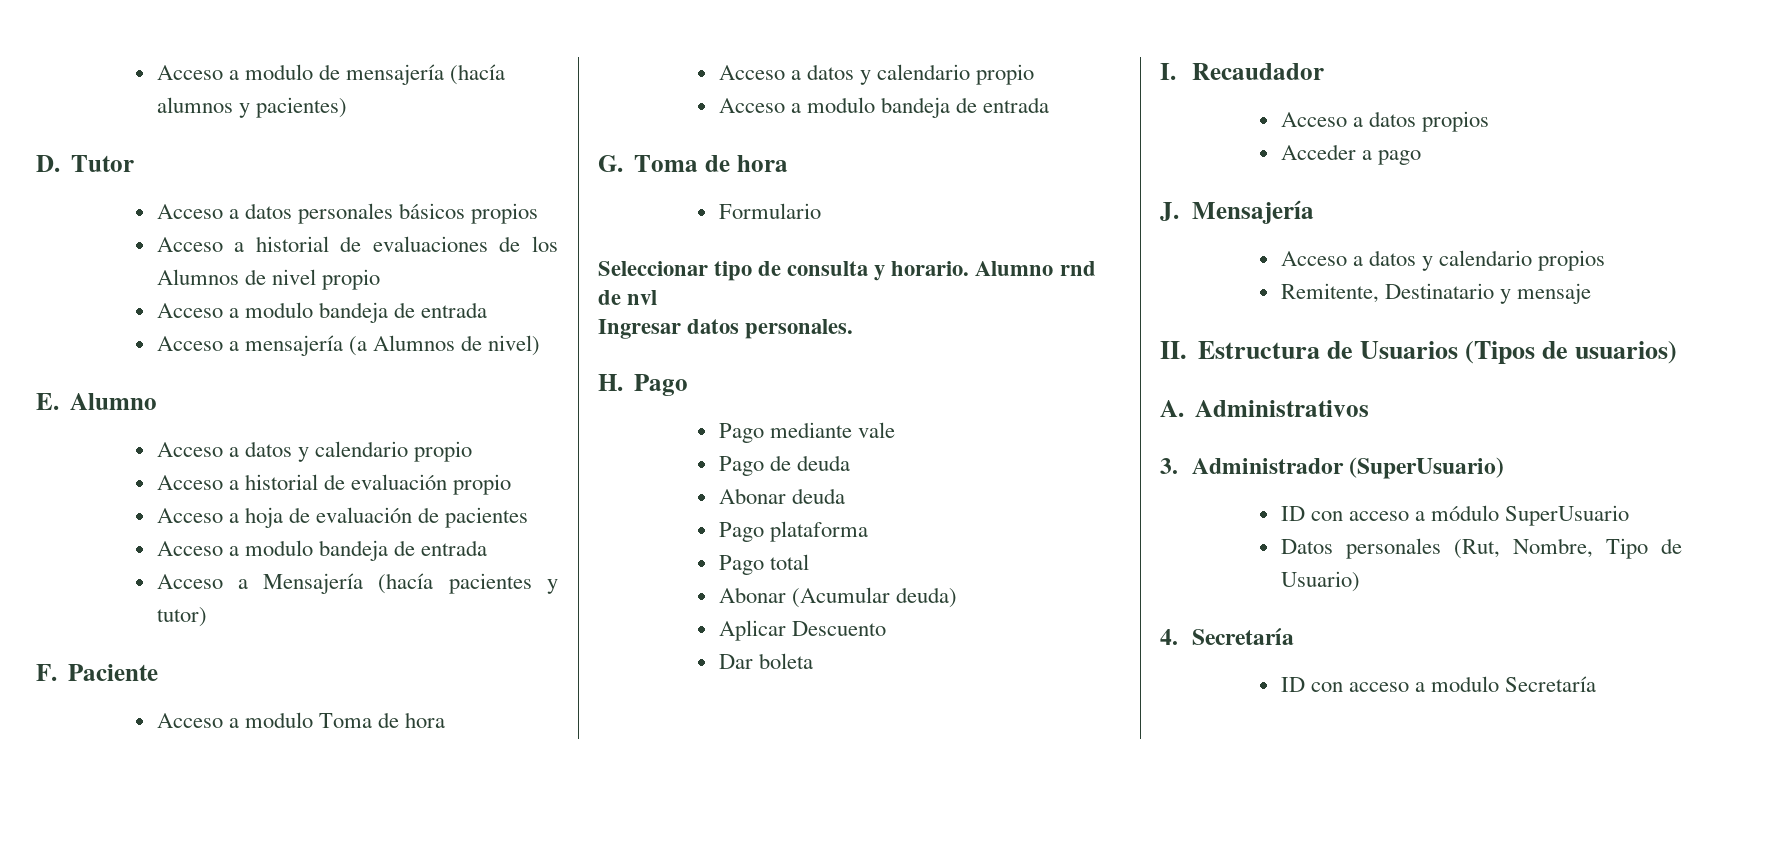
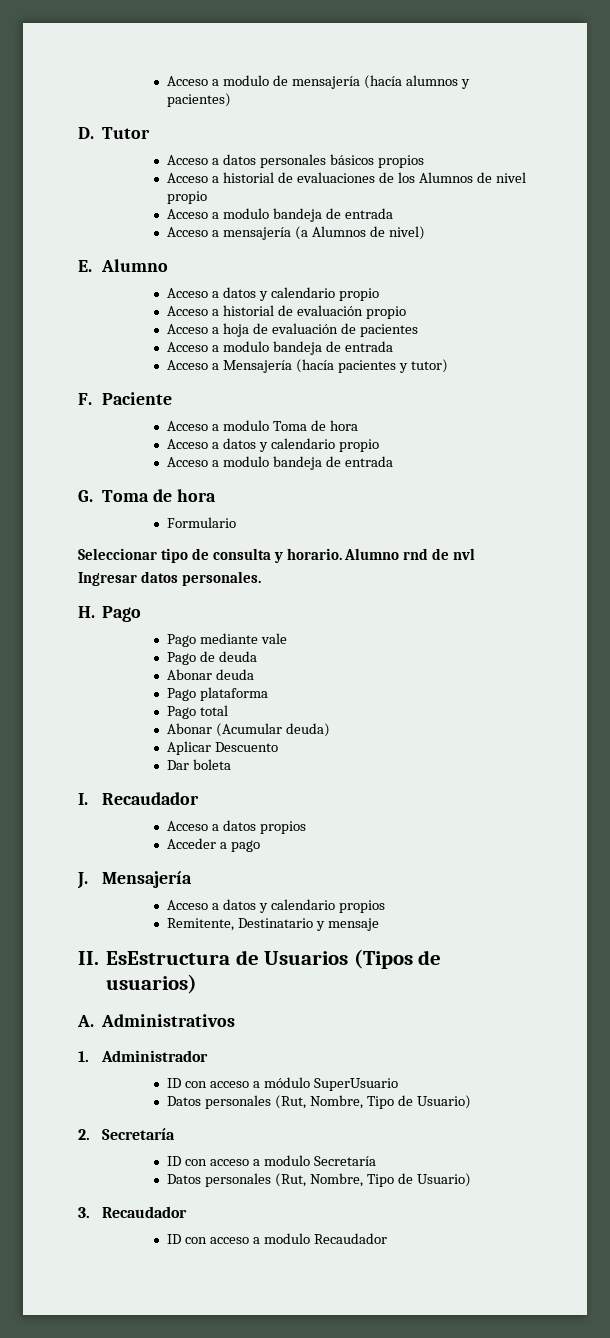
- II. Estructura de Usuarios (Tipos de usuarios)
+ II. EsEstructura de Usuarios (Tipos de usuarios)
- 3. Administrador (SuperUsuario)
+ 1. Administrador
- 4. Secretaría
+ 2. Secretaría
  ID con acceso a modulo Secretaría
+ Datos personales (Rut, Nombre, Tipo de Usuario)
+ 3. Recaudador
+ ID con acceso a modulo Recaudador

